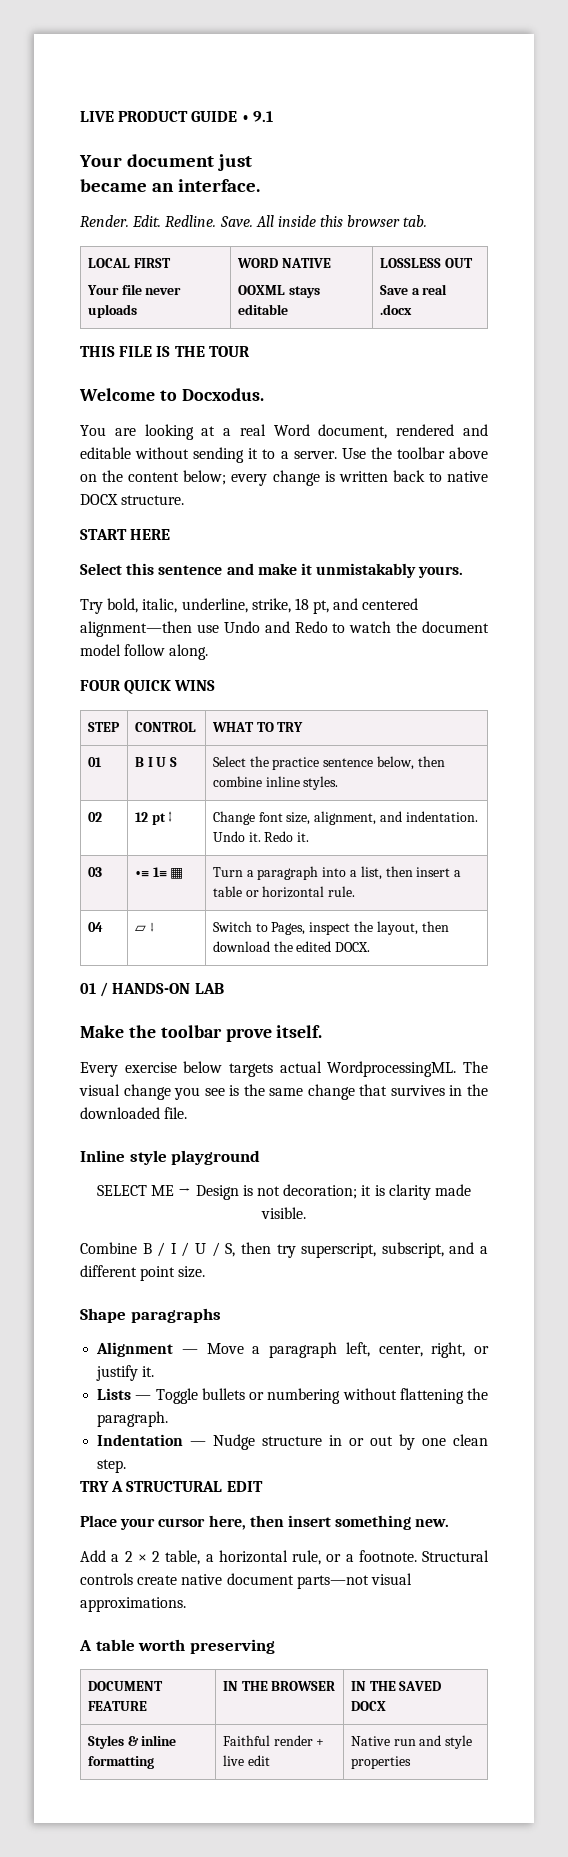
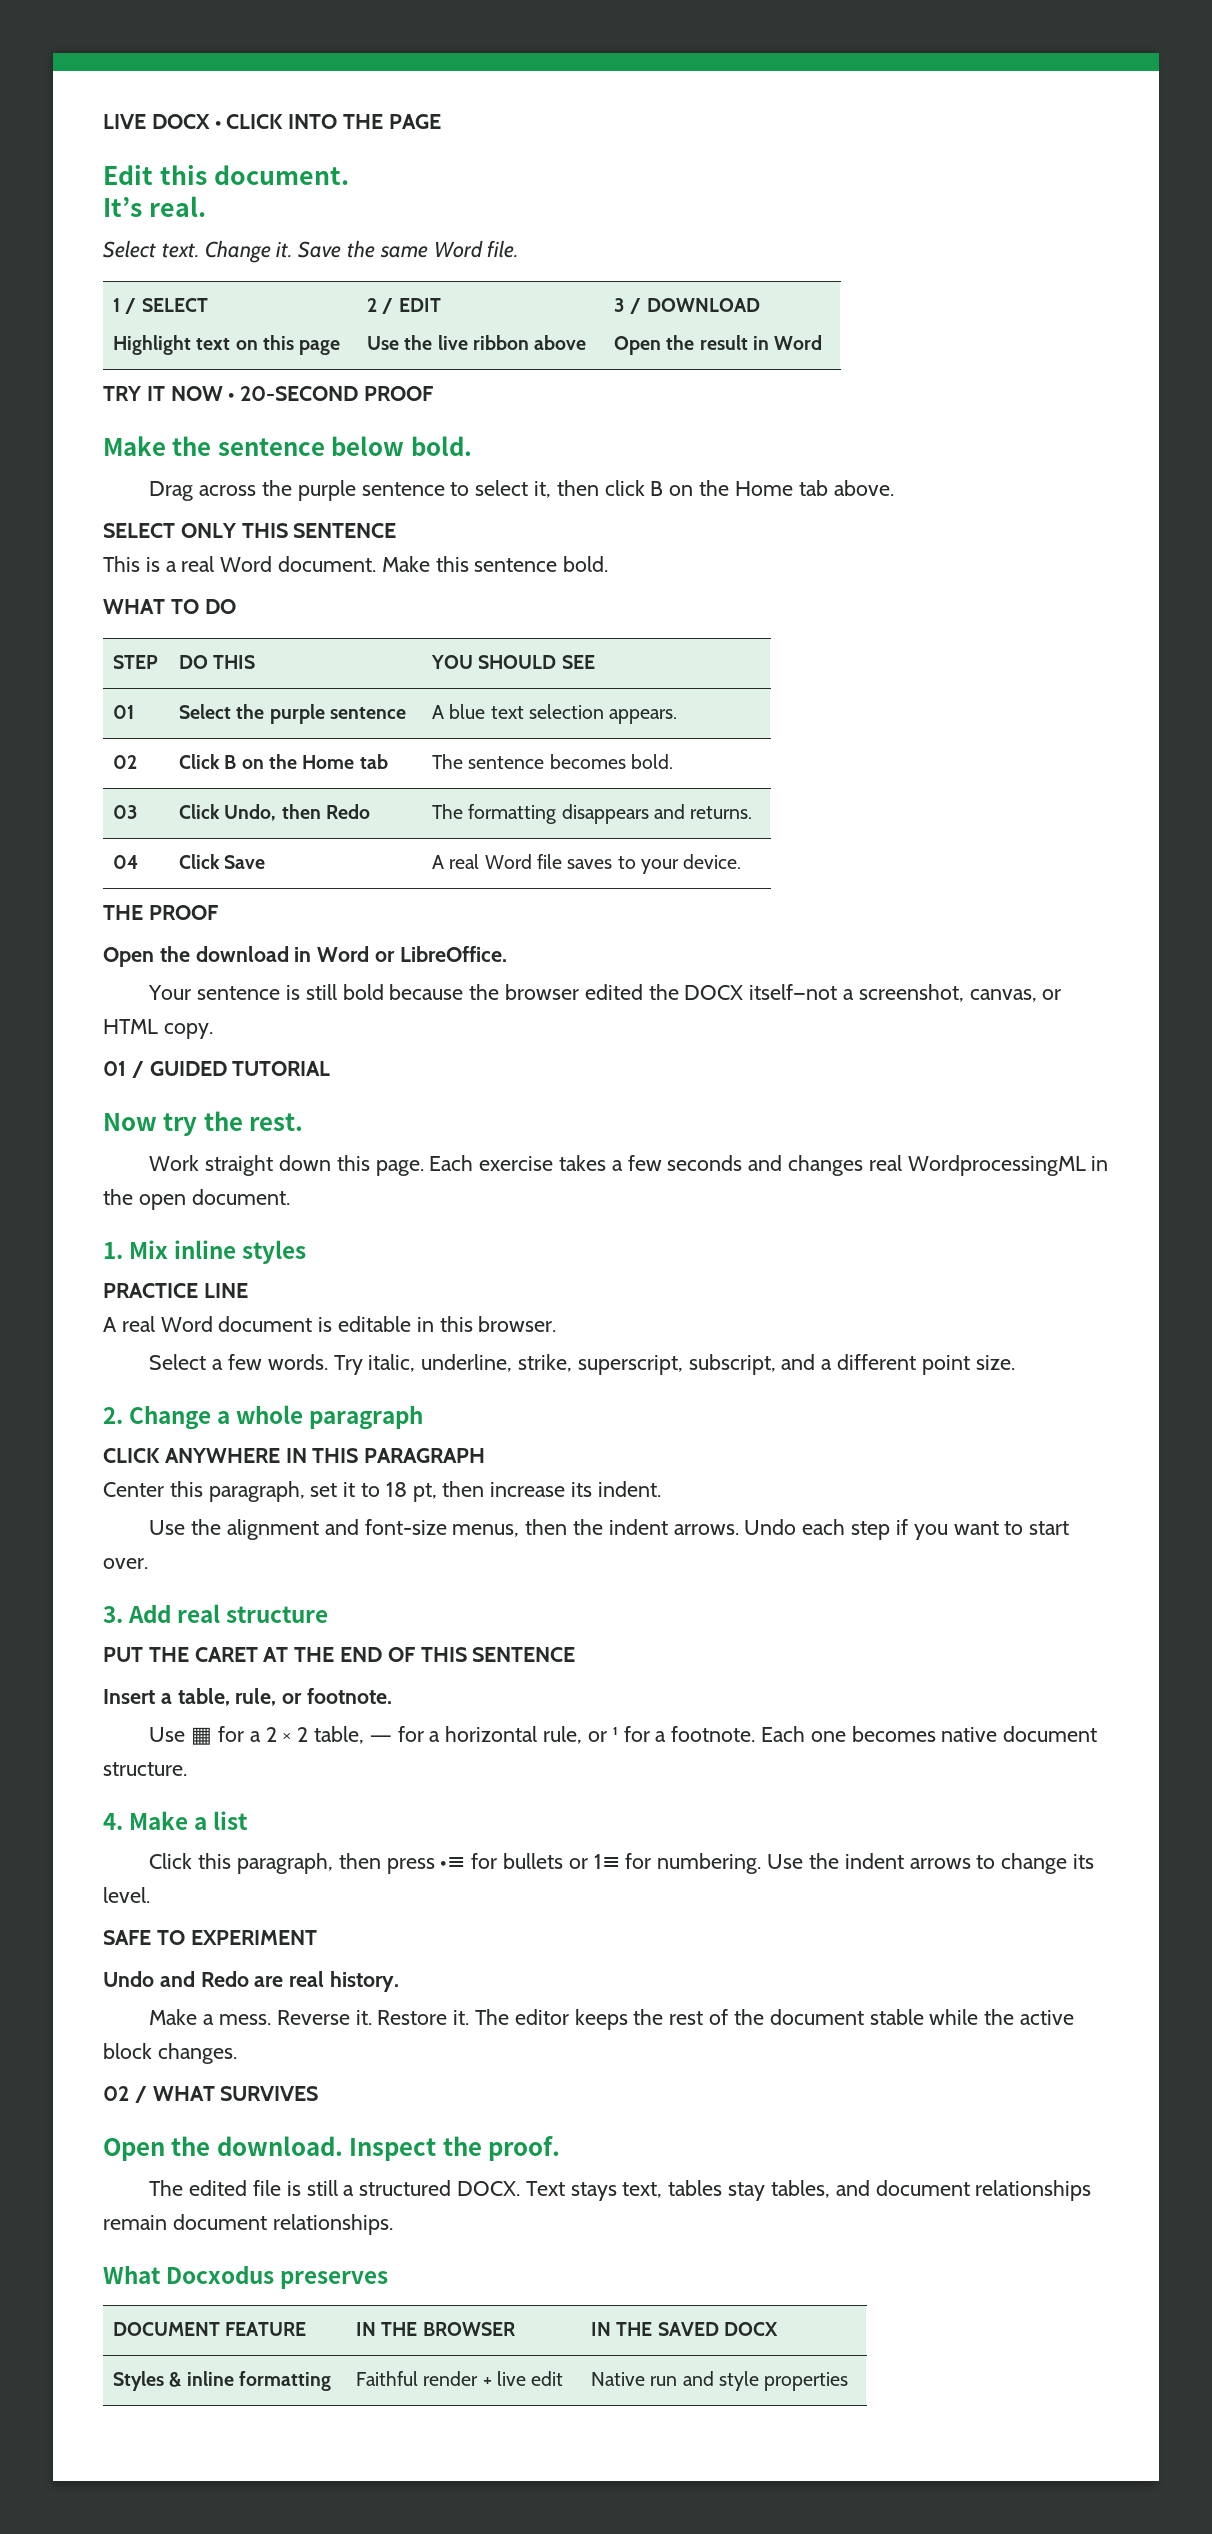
- LIVE PRODUCT GUIDE • 9.1
- Your document just
- became an interface.
- Render. Edit. Redline. Save. All inside this browser tab.
- LOCAL FIRST
- Your file never uploads | WORD NATIVE
- OOXML stays editable | LOSSLESS OUT
- Save a real .docx
- THIS FILE IS THE TOUR
- Welcome to Docxodus.
- You are looking at a real Word document, rendered and editable without sending it to a server. Use the toolbar above on the content below; every change is written back to native DOCX structure.
- START HERE
- Select this sentence and make it unmistakably yours.
- Try bold, italic, underline, strike, 18 pt, and centered alignment—then use Undo and Redo to watch the document model follow along.
- FOUR QUICK WINS
- STEP | CONTROL | WHAT TO TRY
- 01 | B I U S | Select the practice sentence below, then combine inline styles.
- 02 | 12 pt ↕ | Change font size, alignment, and indentation. Undo it. Redo it.
- 03 | •≡ 1≡ ▦ | Turn a paragraph into a list, then insert a table or horizontal rule.
- 04 | ▱ ↓ | Switch to Pages, inspect the layout, then download the edited DOCX.
- 01 / HANDS-ON LAB
- Make the toolbar prove itself.
- Every exercise below targets actual WordprocessingML. The visual change you see is the same change that survives in the downloaded file.
- Inline style playground
- SELECT ME → Design is not decoration; it is clarity made visible.
- Combine B / I / U / S, then try superscript, subscript, and a different point size.
+ LIVE DOCX • CLICK INTO THE PAGE
+ Edit this document.
+ It’s real.
+ Select text. Change it. Save the same Word file.
+ 1 / SELECT
+ Highlight text on this page | 2 / EDIT
+ Use the live ribbon above | 3 / DOWNLOAD
+ Open the result in Word
+ TRY IT NOW • 20-SECOND PROOF
+ Make the sentence below bold.
+ Drag across the purple sentence to select it, then click B on the Home tab above.
+ SELECT ONLY THIS SENTENCE
+ This is a real Word document. Make this sentence bold.
+ WHAT TO DO
+ STEP | DO THIS | YOU SHOULD SEE
+ 01 | Select the purple sentence | A blue text selection appears.
+ 02 | Click B on the Home tab | The sentence becomes bold.
+ 03 | Click Undo, then Redo | The formatting disappears and returns.
+ 04 | Click Save | A real Word file saves to your device.
+ THE PROOF
+ Open the download in Word or LibreOffice.
+ Your sentence is still bold because the browser edited the DOCX itself—not a screenshot, canvas, or HTML copy.
+ 01 / GUIDED TUTORIAL
+ Now try the rest.
+ Work straight down this page. Each exercise takes a few seconds and changes real WordprocessingML in the open document.
+ 1. Mix inline styles
+ PRACTICE LINE
+ A real Word document is editable in this browser.
+ Select a few words. Try italic, underline, strike, superscript, subscript, and a different point size.
- Shape paragraphs
- Alignment — Move a paragraph left, center, right, or justify it.
- Lists — Toggle bullets or numbering without flattening the paragraph.
- Indentation — Nudge structure in or out by one clean step.
- TRY A STRUCTURAL EDIT
- Place your cursor here, then insert something new.
- Add a 2 × 2 table, a horizontal rule, or a footnote. Structural controls create native document parts—not visual approximations.
- A table worth preserving
+ 2. Change a whole paragraph
+ CLICK ANYWHERE IN THIS PARAGRAPH
+ Center this paragraph, set it to 18 pt, then increase its indent.
+ Use the alignment and font-size menus, then the indent arrows. Undo each step if you want to start over.
+ 3. Add real structure
+ PUT THE CARET AT THE END OF THIS SENTENCE
+ Insert a table, rule, or footnote.
+ Use ▦ for a 2 × 2 table, ― for a horizontal rule, or ¹ for a footnote. Each one becomes native document structure.
+ 4. Make a list
+ Click this paragraph, then press •≡ for bullets or 1≡ for numbering. Use the indent arrows to change its level.
+ SAFE TO EXPERIMENT
+ Undo and Redo are real history.
+ Make a mess. Reverse it. Restore it. The editor keeps the rest of the document stable while the active block changes.
+ 02 / WHAT SURVIVES
+ Open the download. Inspect the proof.
+ The edited file is still a structured DOCX. Text stays text, tables stay tables, and document relationships remain document relationships.
+ What Docxodus preserves

